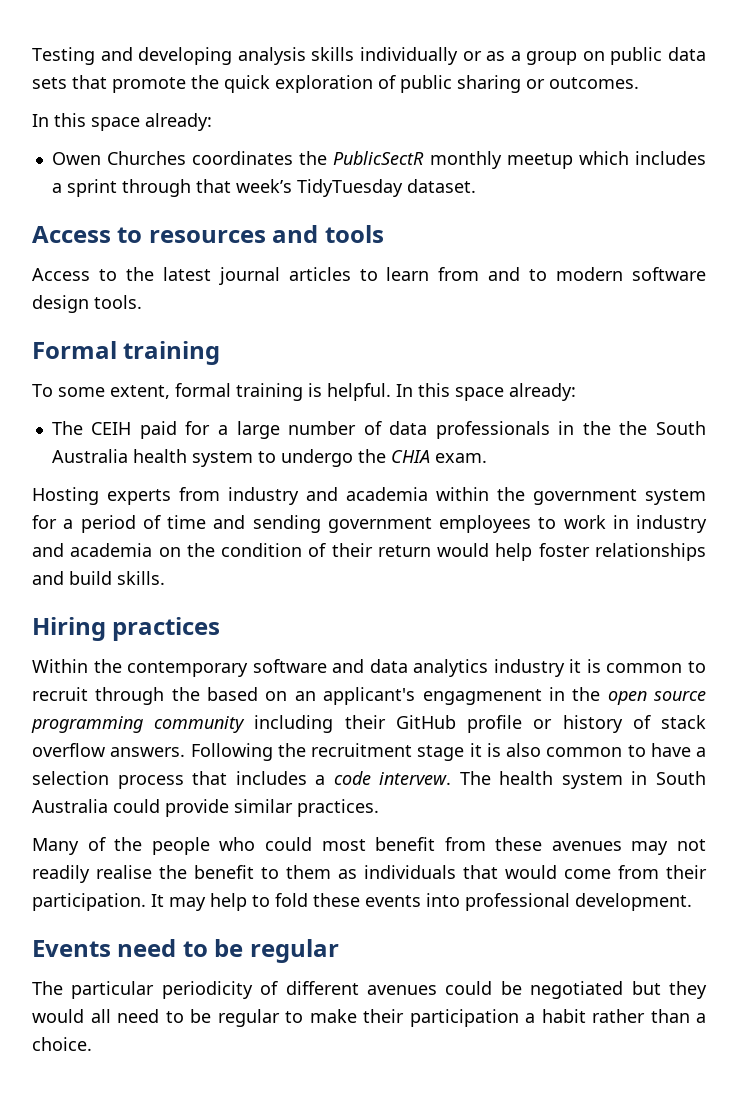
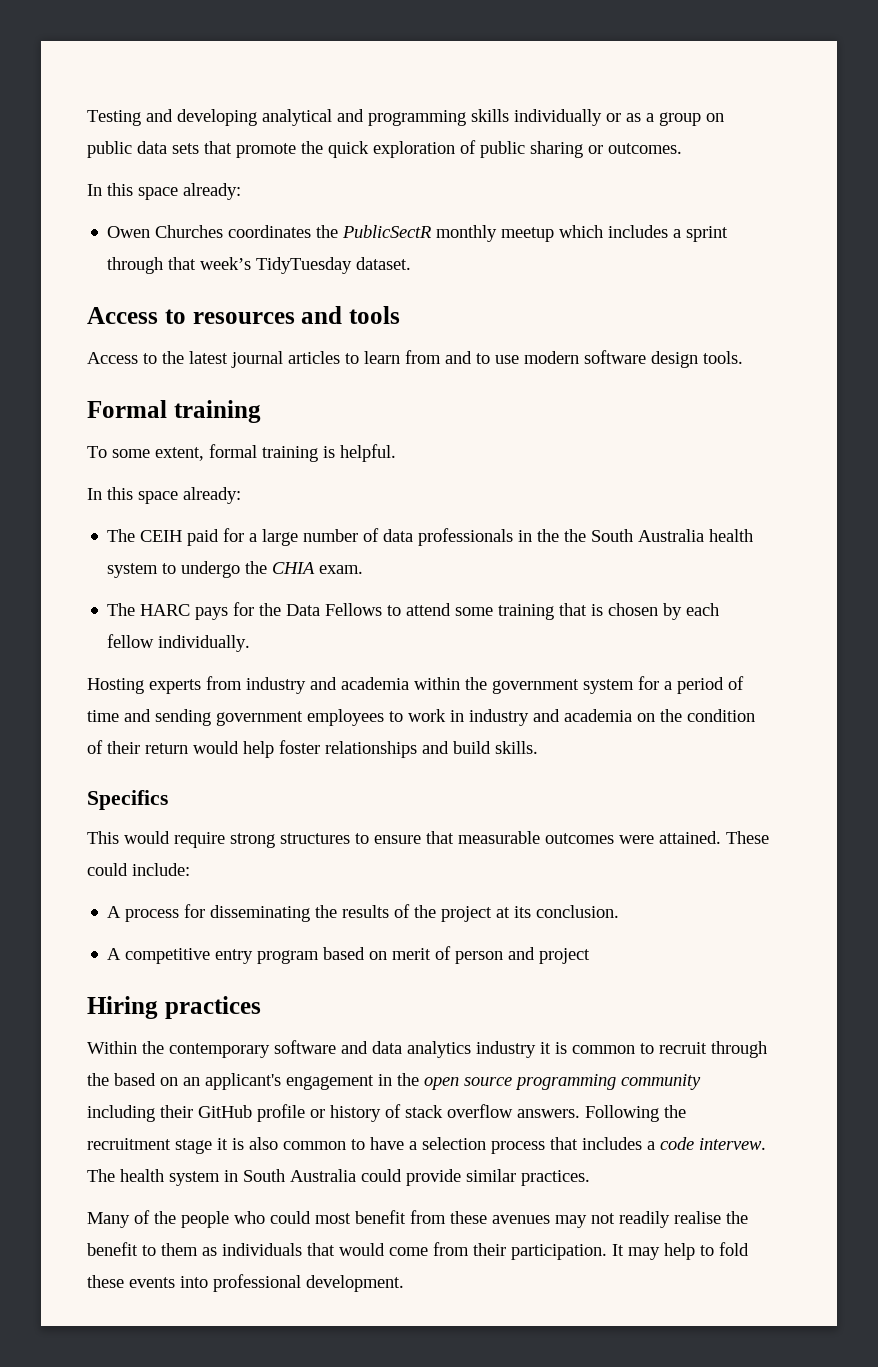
- Testing and developing analysis skills individually or as a group on public data sets that promote the quick exploration of public sharing or outcomes.
+ Testing and developing analytical and programming skills individually or as a group on public data sets that promote the quick exploration of public sharing or outcomes.
- Access to the latest journal articles to learn from and to modern software design tools.
+ Access to the latest journal articles to learn from and to use modern software design tools.
- To some extent, formal training is helpful. In this space already:
+ To some extent, formal training is helpful.
+ In this space already:
+ The HARC pays for the Data Fellows to attend some training that is chosen by each fellow individually.
+ Specifics
+ This would require strong structures to ensure that measurable outcomes were attained. These could include:
+ A process for disseminating the results of the project at its conclusion.
+ A competitive entry program based on merit of person and project
- Within the contemporary software and data analytics industry it is common to recruit through the based on an applicant's engagmenent in the open source programming community including their GitHub profile or history of stack overflow answers.
+ Within the contemporary software and data analytics industry it is common to recruit through the based on an applicant's engagement in the open source programming community including their GitHub profile or history of stack overflow answers.
- Events need to be regular
- The particular periodicity of different avenues could be negotiated but they would all need to be regular to make their participation a habit rather than a choice.

